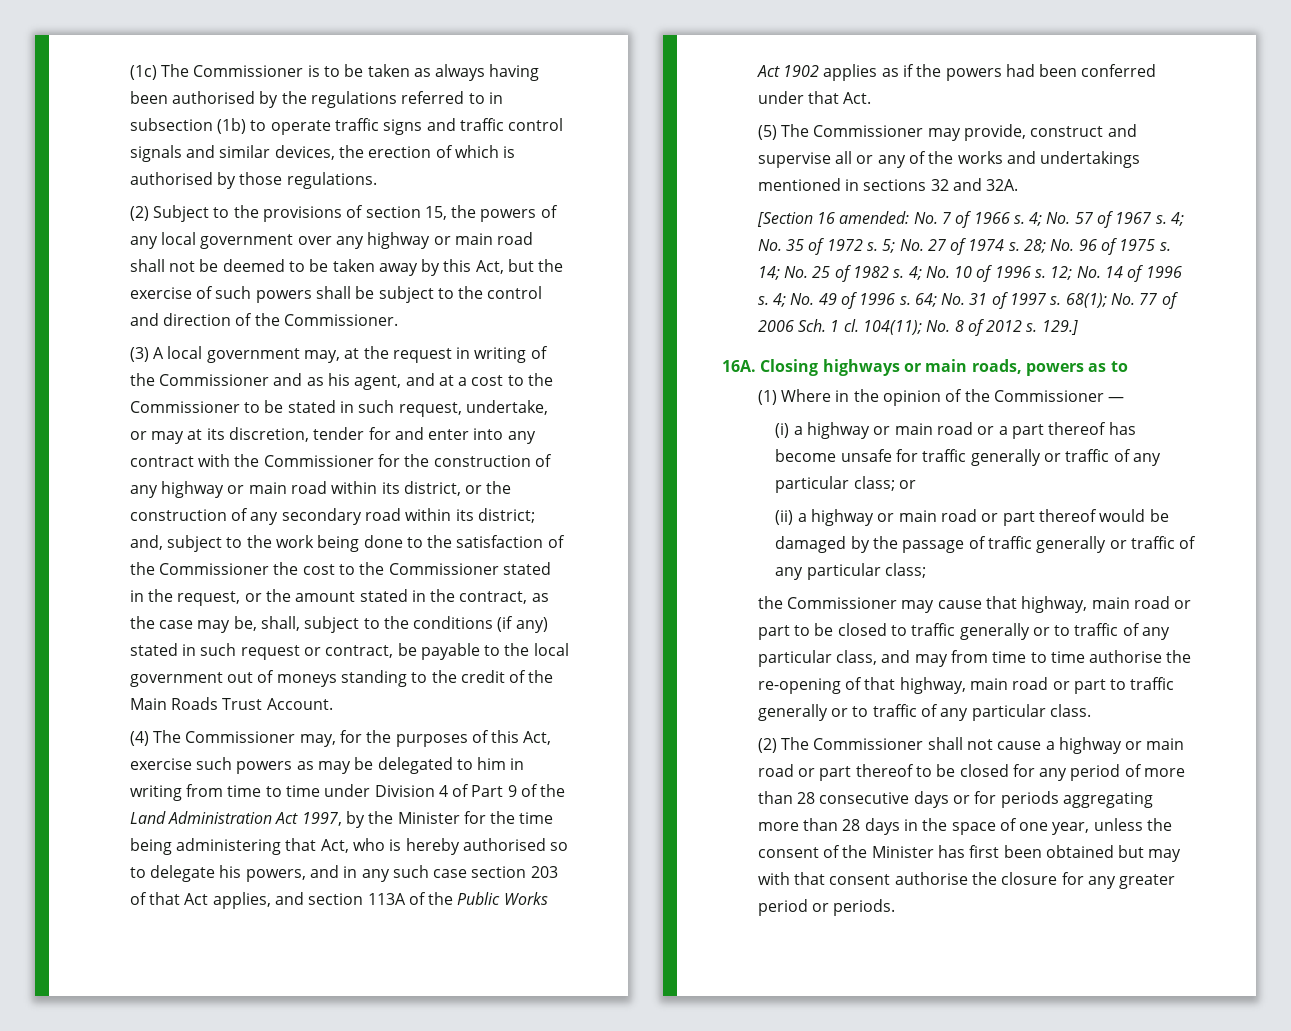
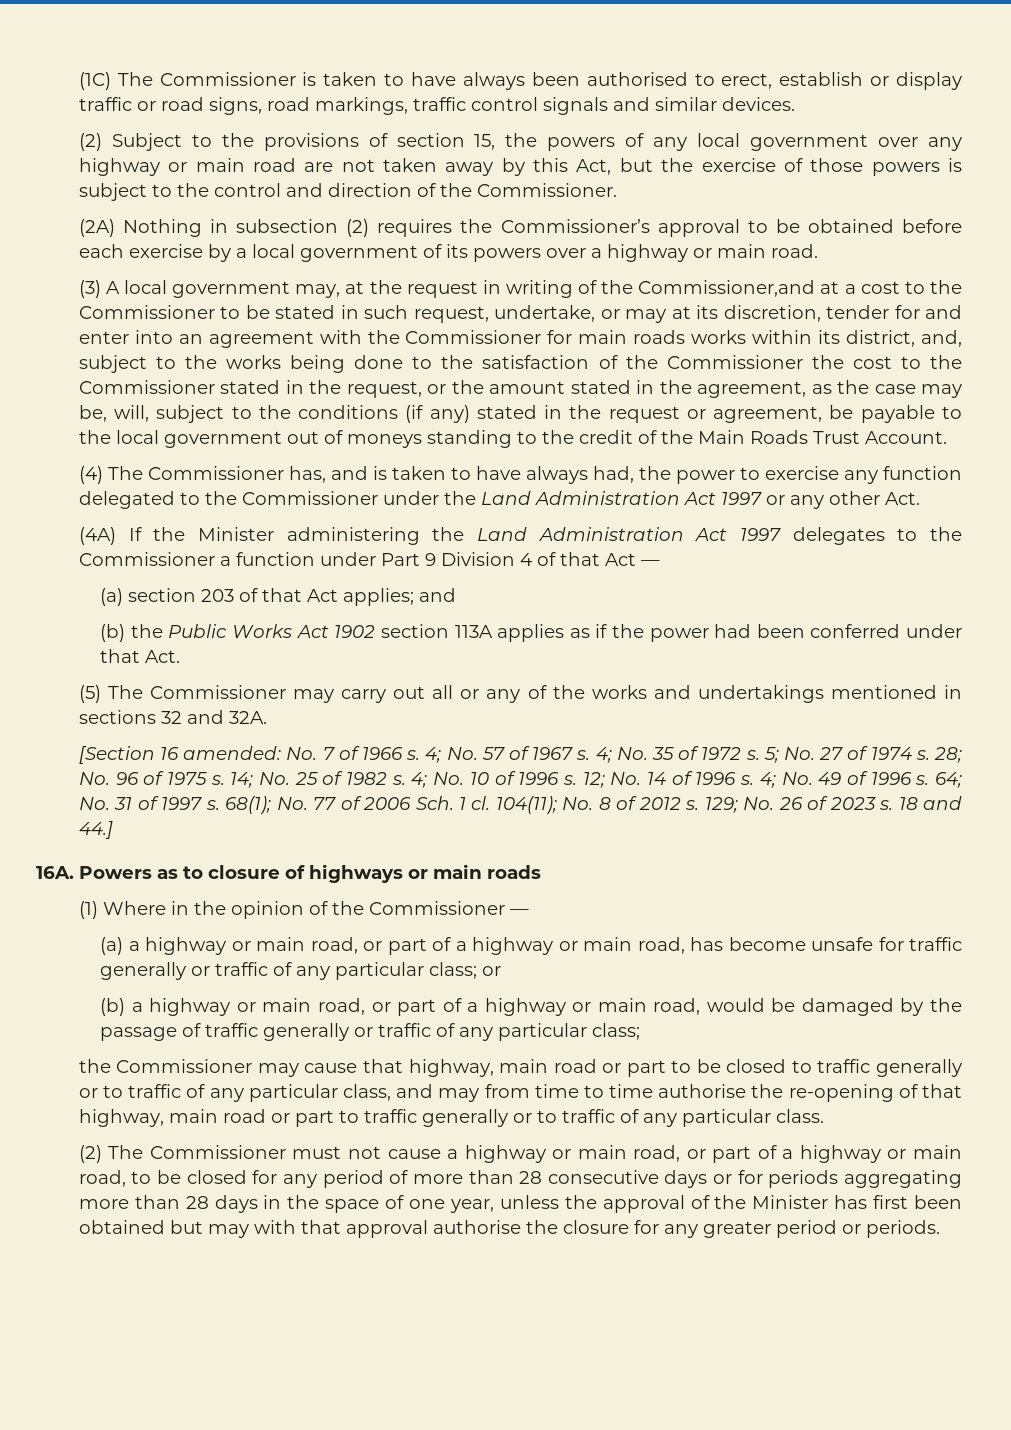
- (1c) The Commissioner is to be taken as always having been authorised by the regulations referred to in subsection (1b) to operate traffic signs and traffic control signals and similar devices, the erection of which is authorised by those regulations.
+ (1C) The Commissioner is taken to have always been authorised to erect, establish or display traffic or road signs, road markings, traffic control signals and similar devices.
- (2) Subject to the provisions of section 15, the powers of any local government over any highway or main road shall not be deemed to be taken away by this Act, but the exercise of such powers shall be subject to the control and direction of the Commissioner.
+ (2) Subject to the provisions of section 15, the powers of any local government over any highway or main road are not taken away by this Act, but the exercise of those powers is subject to the control and direction of the Commissioner.
+ (2A) Nothing in subsection (2) requires the Commissioner’s approval to be obtained before each exercise by a local government of its powers over a highway or main road.
- (3) A local government may, at the request in writing of the Commissioner and as his agent, and at a cost to the Commissioner to be stated in such request, undertake, or may at its discretion, tender for and enter into any contract with the Commissioner for the construction of any highway or main road within its district, or the construction of any secondary road within its district; and, subject to the work being done to the satisfaction of the Commissioner the cost to the Commissioner stated in the request, or the amount stated in the contract, as the case may be, shall, subject to the conditions (if any) stated in such request or contract, be payable to the local government out of moneys standing to the credit of the Main Roads Trust Account.
+ (3) A local government may, at the request in writing of the Commissioner,and at a cost to the Commissioner to be stated in such request, undertake, or may at its discretion, tender for and enter into an agreement with the Commissioner for main roads works within its district, and, subject to the works being done to the satisfaction of the Commissioner the cost to the Commissioner stated in the request, or the amount stated in the agreement, as the case may be, will, subject to the conditions (if any) stated in the request or agreement, be payable to the local government out of moneys standing to the credit of the Main Roads Trust Account.
- (4) The Commissioner may, for the purposes of this Act, exercise such powers as may be delegated to him in writing from time to time under Division 4 of Part 9 of the Land Administration Act 1997, by the Minister for the time being administering that Act, who is hereby authorised so to delegate his powers, and in any such case section 203 of that Act applies, and section 113A of the Public Works Act 1902 applies as if the powers had been conferred under that Act.
+ (4) The Commissioner has, and is taken to have always had, the power to exercise any function delegated to the Commissioner under the Land Administration Act 1997 or any other Act.
+ (4A) If the Minister administering the Land Administration Act 1997 delegates to the Commissioner a function under Part 9 Division 4 of that Act —
+ (a) section 203 of that Act applies; and
+ (b) the Public Works Act 1902 section 113A applies as if the power had been conferred under that Act.
- (5) The Commissioner may provide, construct and supervise all or any of the works and undertakings mentioned in sections 32 and 32A.
+ (5) The Commissioner may carry out all or any of the works and undertakings mentioned in sections 32 and 32A.
- 129.]
- 16A. Closing highways or main roads, powers as to
+ 129; No. 26 of 2023 s. 18 and 44.]
+ 16A. Powers as to closure of highways or main roads
- (i) a highway or main road or a part thereof has become unsafe for traffic generally or traffic of any particular class; or
+ (a) a highway or main road, or part of a highway or main road, has become unsafe for traffic generally or traffic of any particular class; or
- (ii) a highway or main road or part thereof would be damaged by the passage of traffic generally or traffic of any particular class;
+ (b) a highway or main road, or part of a highway or main road, would be damaged by the passage of traffic generally or traffic of any particular class;
- (2) The Commissioner shall not cause a highway or main road or part thereof to be closed for any period of more than 28 consecutive days or for periods aggregating more than 28 days in the space of one year, unless the consent of the Minister has first been obtained but may with that consent authorise the closure for any greater period or periods.
+ (2) The Commissioner must not cause a highway or main road, or part of a highway or main road, to be closed for any period of more than 28 consecutive days or for periods aggregating more than 28 days in the space of one year, unless the approval of the Minister has first been obtained but may with that approval authorise the closure for any greater period or periods.

